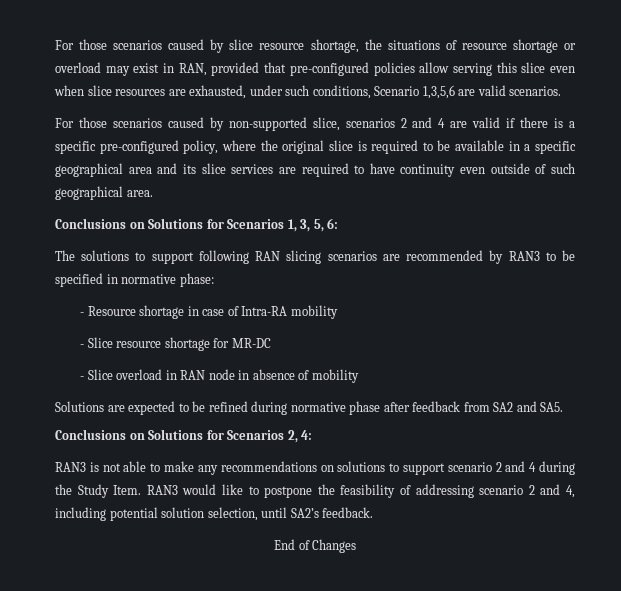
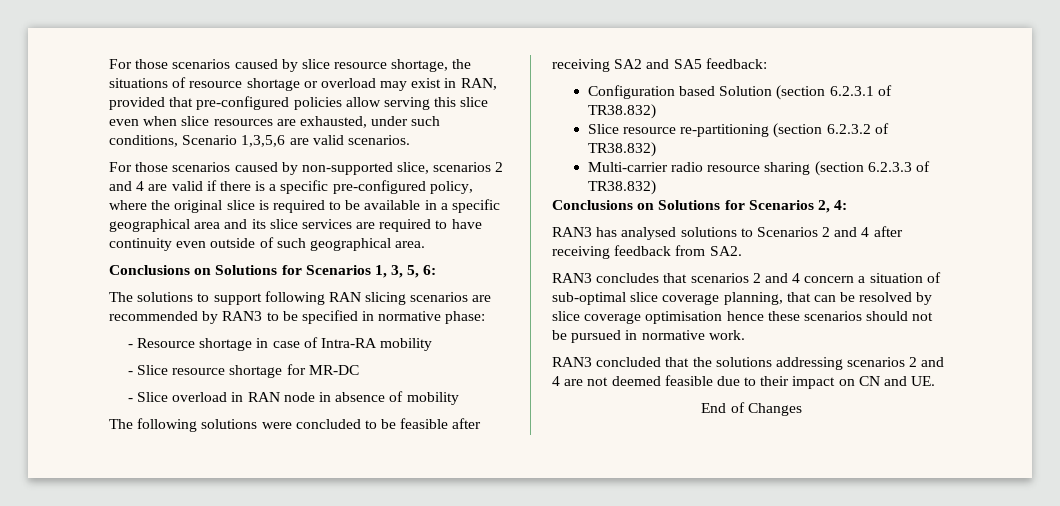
- Solutions are expected to be refined during normative phase after feedback from SA2 and SA5.
+ The following solutions were concluded to be feasible after receiving SA2 and SA5 feedback:
+ Configuration based Solution (section 6.2.3.1 of TR38.832)
+ Slice resource re-partitioning (section 6.2.3.2 of TR38.832)
+ Multi-carrier radio resource sharing (section 6.2.3.3 of TR38.832)
- RAN3 is not able to make any recommendations on solutions to support scenario 2 and 4 during the Study Item. RAN3 would like to postpone the feasibility of addressing scenario 2 and 4, including potential solution selection, until SA2’s feedback.
+ RAN3 has analysed solutions to Scenarios 2 and 4 after receiving feedback from SA2.
+ RAN3 concludes that scenarios 2 and 4 concern a situation of sub-optimal slice coverage planning, that can be resolved by slice coverage optimisation hence these scenarios should not be pursued in normative work.
+ RAN3 concluded that the solutions addressing scenarios 2 and 4 are not deemed feasible due to their impact on CN and UE.

